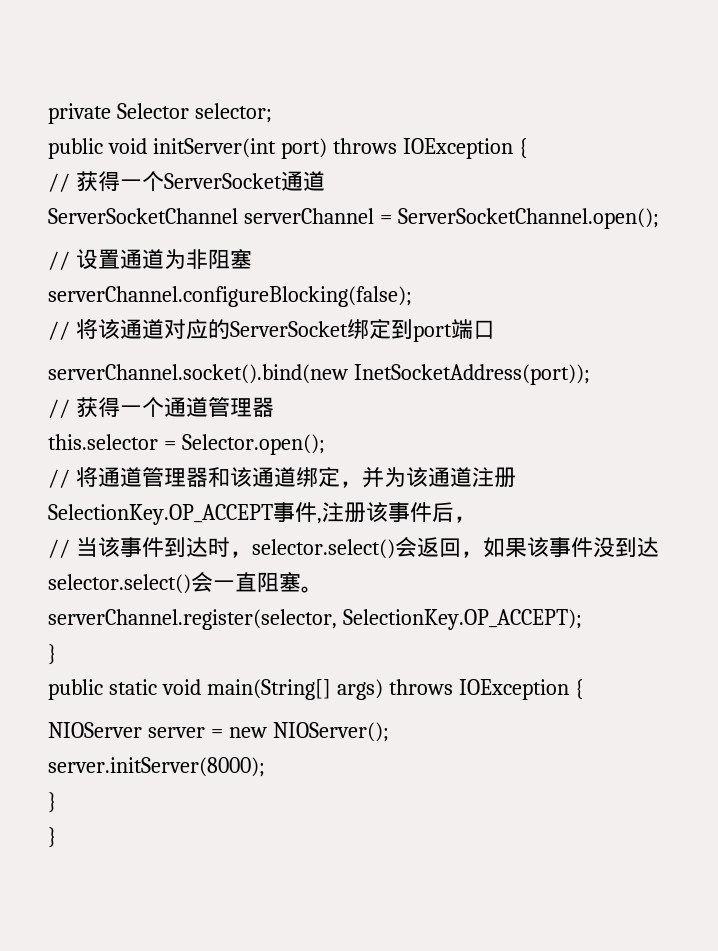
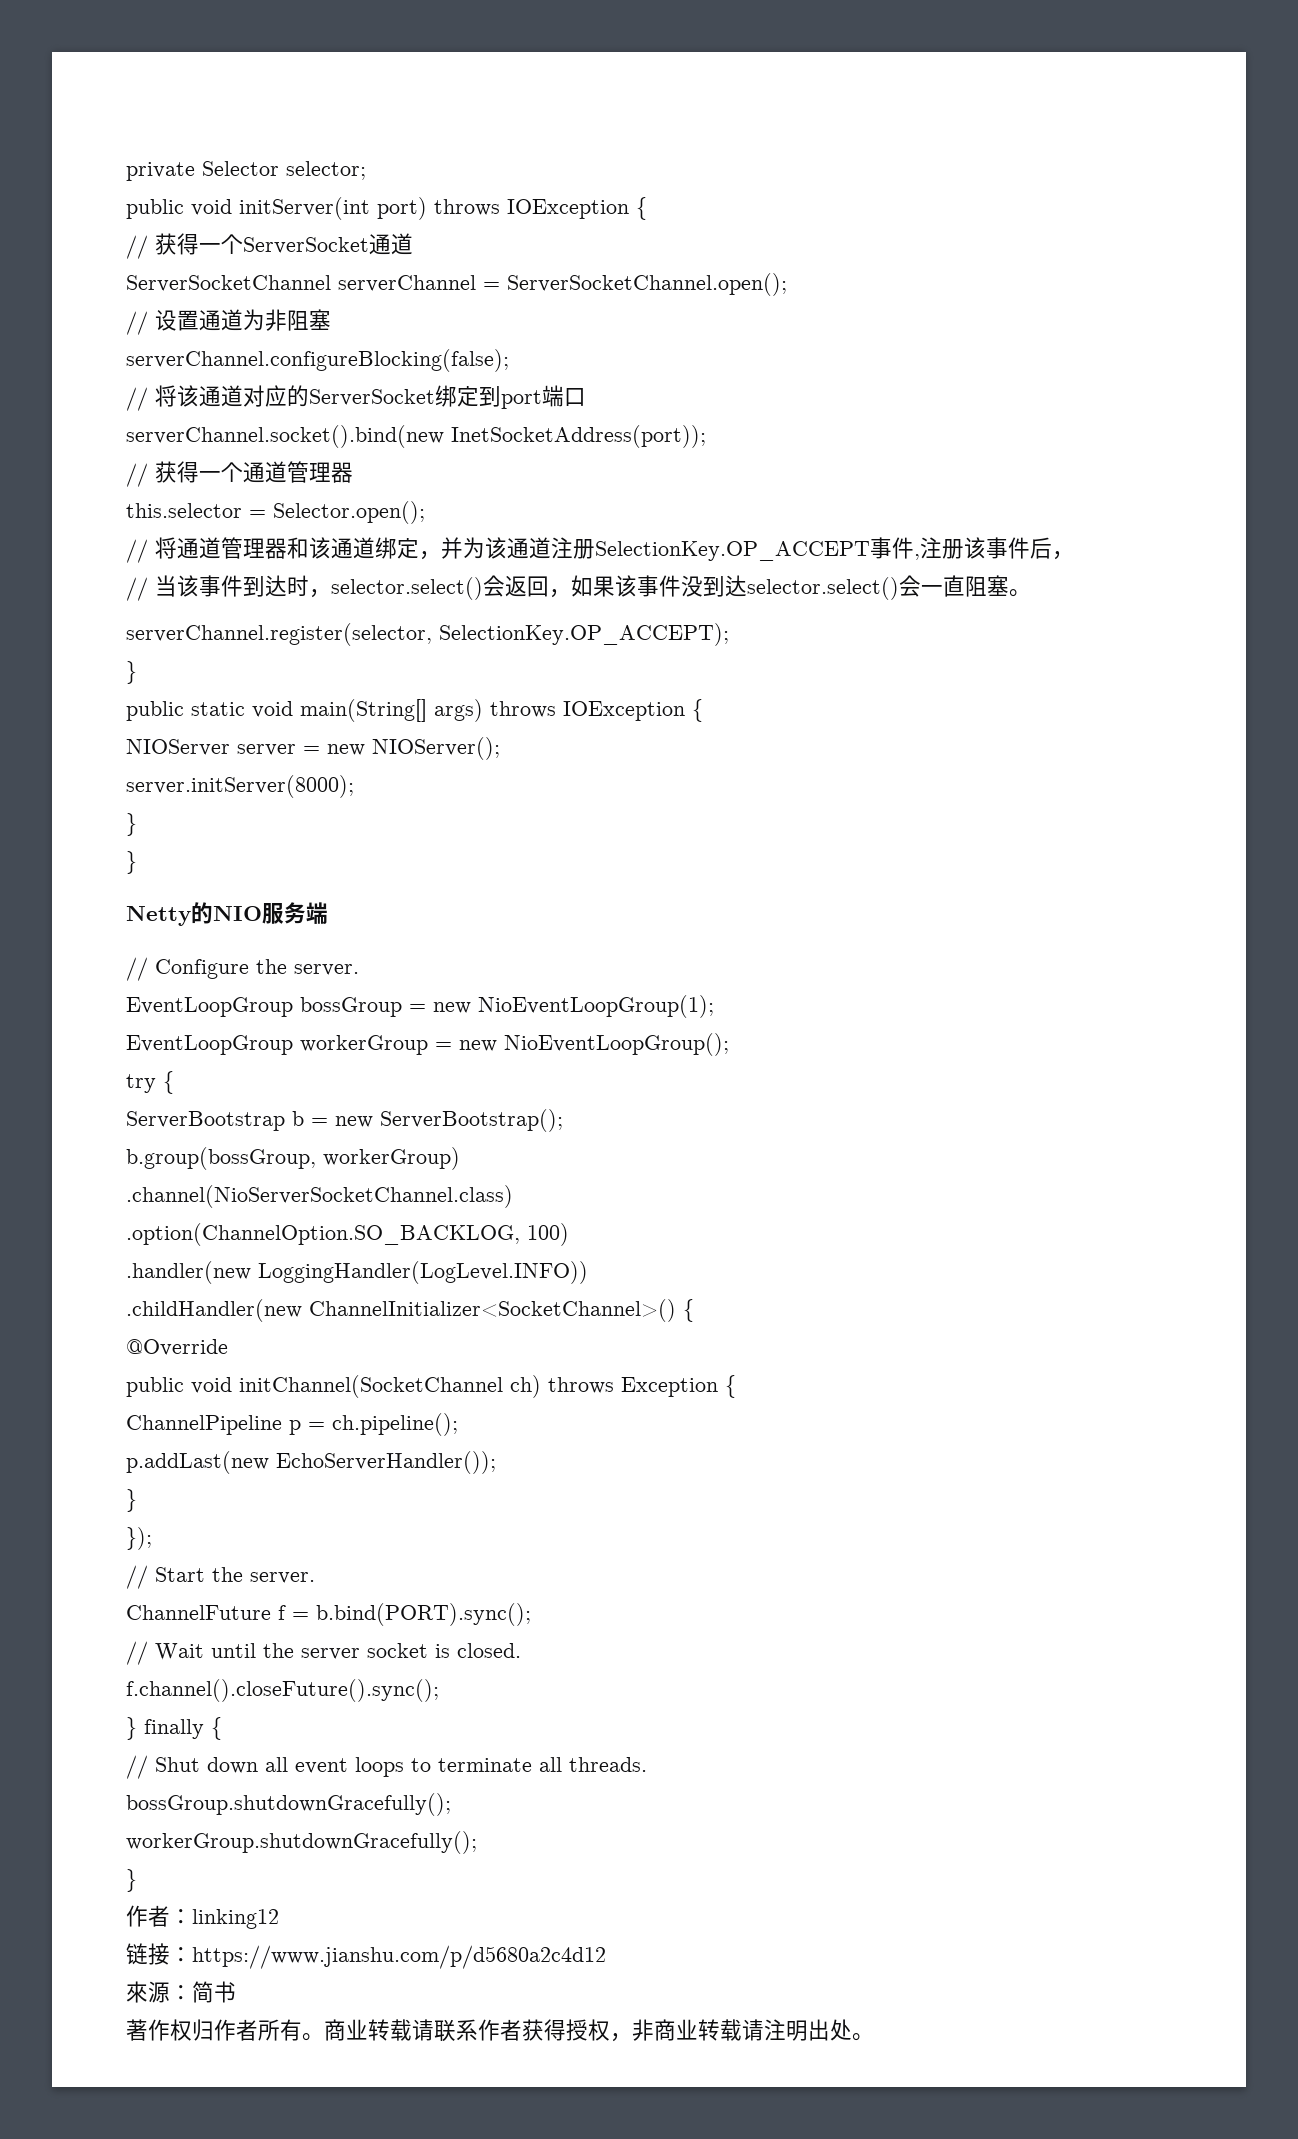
+ Netty的NIO服务端
+ // Configure the server.
+ EventLoopGroup bossGroup = new NioEventLoopGroup(1);
+ EventLoopGroup workerGroup = new NioEventLoopGroup();
+ try {
+ ServerBootstrap b = new ServerBootstrap();
+ b.group(bossGroup, workerGroup)
+ .channel(NioServerSocketChannel.class)
+ .option(ChannelOption.SO_BACKLOG, 100)
+ .handler(new LoggingHandler(LogLevel.INFO))
+ .childHandler(new ChannelInitializer<SocketChannel>() {
+ @Override
+ public void initChannel(SocketChannel ch) throws Exception {
+ ChannelPipeline p = ch.pipeline();
+ p.addLast(new EchoServerHandler());
+ }
+ });
+ // Start the server.
+ ChannelFuture f = b.bind(PORT).sync();
+ // Wait until the server socket is closed.
+ f.channel().closeFuture().sync();
+ } finally {
+ // Shut down all event loops to terminate all threads.
+ bossGroup.shutdownGracefully();
+ workerGroup.shutdownGracefully();
+ }
+ 作者：linking12
+ 链接：https://www.jianshu.com/p/d5680a2c4d12
+ 來源：简书
+ 著作权归作者所有。商业转载请联系作者获得授权，非商业转载请注明出处。

